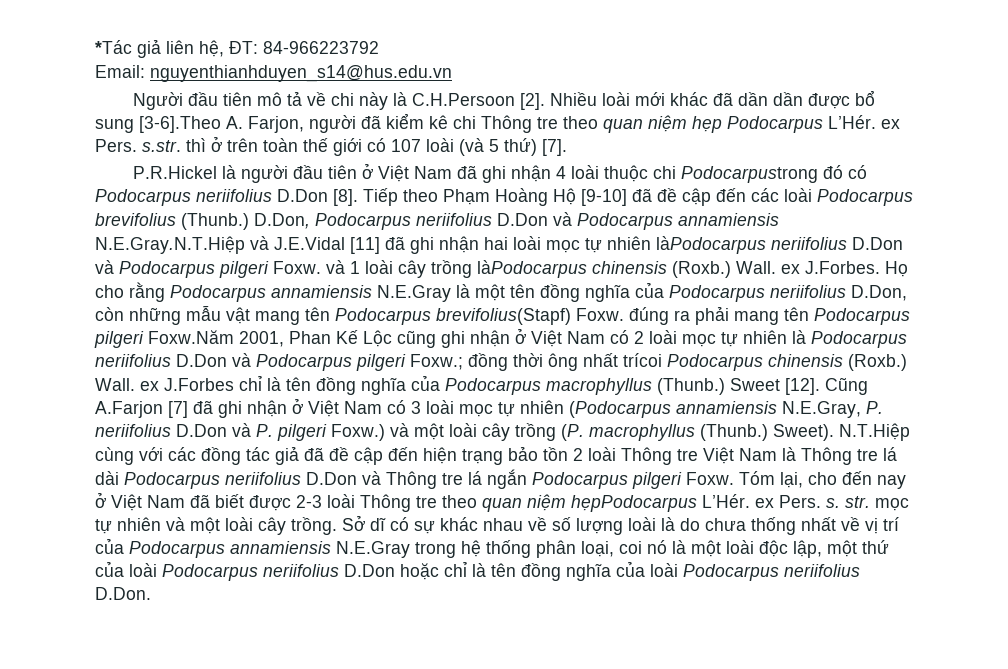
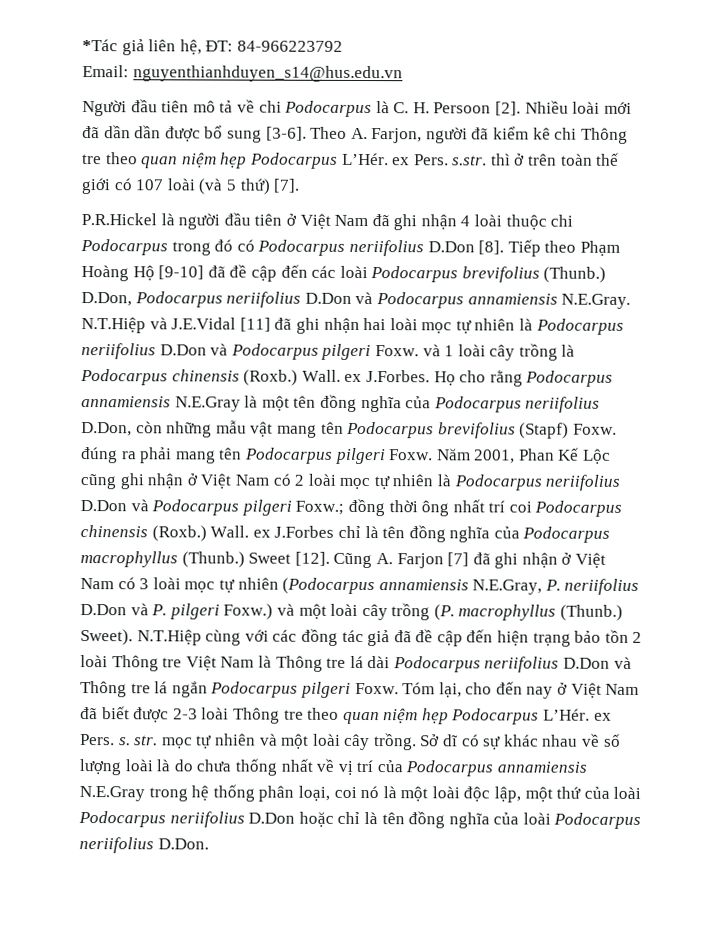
- Người đầu tiên mô tả về chi này là C.H.Persoon [2].
+ Người đầu tiên mô tả về chi Podocarpus là C. H. Persoon [2].
- Nhiều loài mới khác đã dần dần được bổ sung [3-6].Theo A. Farjon, người đã kiểm kê chi Thông tre theo quan niệm hẹp Podocarpus L’Hér. ex Pers. s.str. thì ở trên toàn thế giới có 107 loài (và 5 thứ) [7].
+ Nhiều loài mới đã dần dần được bổ sung [3-6]. Theo A. Farjon, người đã kiểm kê chi Thông tre theo quan niệm hẹp Podocarpus L’Hér. ex Pers. s.str. thì ở trên toàn thế giới có 107 loài (và 5 thứ) [7].
- P.R.Hickel là người đầu tiên ở Việt Nam đã ghi nhận 4 loài thuộc chi Podocarpustrong đó có Podocarpus neriifolius D.Don [8].
+ P.R.Hickel là người đầu tiên ở Việt Nam đã ghi nhận 4 loài thuộc chi Podocarpus trong đó có Podocarpus neriifolius D.Don [8].
- D.Don, Podocarpus neriifolius D.Don và Podocarpus annamiensis N.E.Gray.N.T.Hiệp và J.E.Vidal [11] đã ghi nhận hai loài mọc tự nhiên làPodocarpus neriifolius D.Don và Podocarpus pilgeri Foxw. và 1 loài cây trồng làPodocarpus chinensis (Roxb.)
+ D.Don, Podocarpus neriifolius D.Don và Podocarpus annamiensis N.E.Gray. N.T.Hiệp và J.E.Vidal [11] đã ghi nhận hai loài mọc tự nhiên là Podocarpus neriifolius D.Don và Podocarpus pilgeri Foxw. và 1 loài cây trồng là Podocarpus chinensis (Roxb.)
- Wall. ex J.Forbes. Họ cho rằng Podocarpus annamiensis N.E.Gray là một tên đồng nghĩa của Podocarpus neriifolius D.Don, còn những mẫu vật mang tên Podocarpus brevifolius(Stapf) Foxw. đúng ra phải mang tên Podocarpus pilgeri Foxw.Năm 2001, Phan Kế Lộc cũng ghi nhận ở Việt Nam có 2 loài mọc tự nhiên là Podocarpus neriifolius D.Don và Podocarpus pilgeri Foxw.;
+ Wall. ex J.Forbes. Họ cho rằng Podocarpus annamiensis N.E.Gray là một tên đồng nghĩa của Podocarpus neriifolius D.Don, còn những mẫu vật mang tên Podocarpus brevifolius (Stapf) Foxw. đúng ra phải mang tên Podocarpus pilgeri Foxw. Năm 2001, Phan Kế Lộc cũng ghi nhận ở Việt Nam có 2 loài mọc tự nhiên là Podocarpus neriifolius D.Don và Podocarpus pilgeri Foxw.;
- đồng thời ông nhất trícoi Podocarpus chinensis (Roxb.)
+ đồng thời ông nhất trí coi Podocarpus chinensis (Roxb.)
- Cũng A.Farjon [7] đã ghi nhận ở Việt Nam có 3 loài mọc tự nhiên (Podocarpus annamiensis N.E.Gray, P. neriifolius D.Don và P. pilgeri Foxw.) và một loài cây trồng (P. macrophyllus (Thunb.)
+ Cũng A. Farjon [7] đã ghi nhận ở Việt Nam có 3 loài mọc tự nhiên (Podocarpus annamiensis N.E.Gray, P. neriifolius D.Don và P. pilgeri Foxw.) và một loài cây trồng (P. macrophyllus (Thunb.)
- Tóm lại, cho đến nay ở Việt Nam đã biết được 2-3 loài Thông tre theo quan niệm hẹpPodocarpus L’Hér. ex Pers. s. str. mọc tự nhiên và một loài cây trồng.
+ Tóm lại, cho đến nay ở Việt Nam đã biết được 2-3 loài Thông tre theo quan niệm hẹp Podocarpus L’Hér. ex Pers. s. str. mọc tự nhiên và một loài cây trồng.

